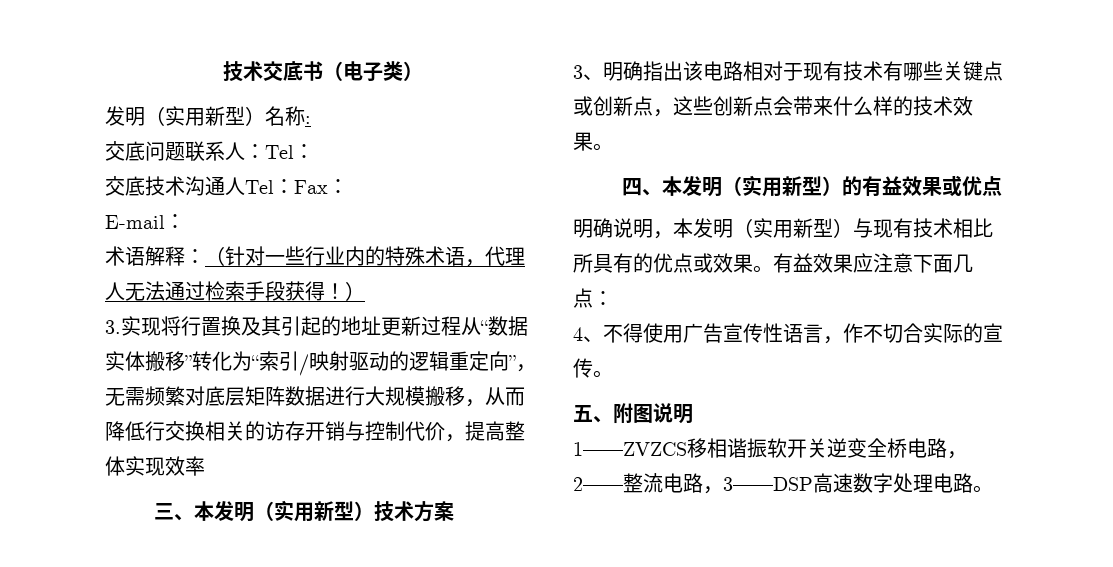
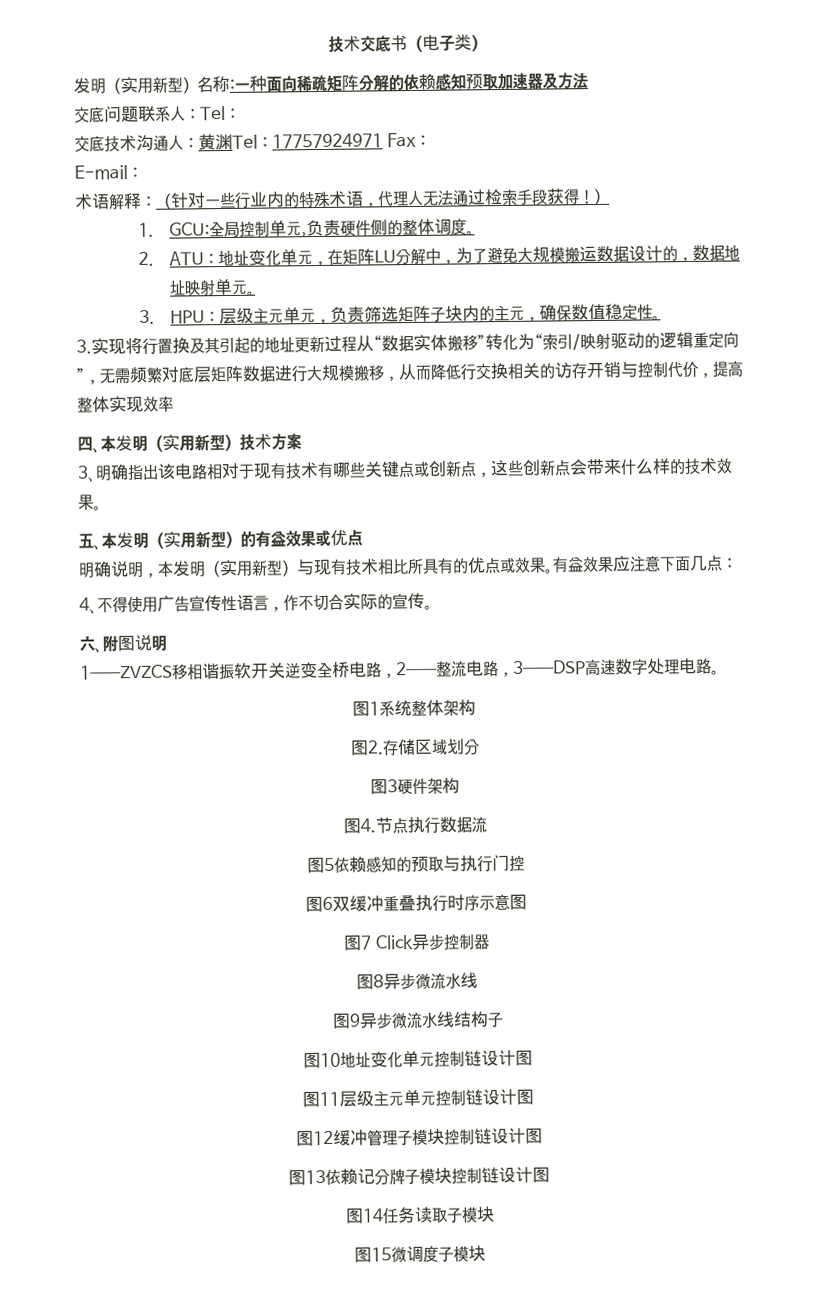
- 发明（实用新型）名称:
+ 发明（实用新型）名称:一种面向稀疏矩阵分解的依赖感知预取加速器及方法
- 交底技术沟通人Tel：Fax：
+ 交底技术沟通人：黄渊Tel：17757924971 Fax：
+ 1. GCU:全局控制单元,负责硬件侧的整体调度。
+ 2. ATU：地址变化单元，在矩阵LU分解中，为了避免大规模搬运数据设计的，数据地址映射单元。
+ 3. HPU：层级主元单元，负责筛选矩阵子块内的主元，确保数值稳定性。
- 三、本发明（实用新型）技术方案
+ 四、本发明（实用新型）技术方案
- 四、本发明（实用新型）的有益效果或优点
+ 五、本发明（实用新型）的有益效果或优点
- 五、附图说明
+ 六、附图说明
+ 图1系统整体架构
+ 图2.存储区域划分
+ 图3硬件架构
+ 图4.节点执行数据流
+ 图5依赖感知的预取与执行门控
+ 图6双缓冲重叠执行时序示意图
+ 图7 Click异步控制器
+ 图8异步微流水线
+ 图9异步微流水线结构子
+ 图10地址变化单元控制链设计图
+ 图11层级主元单元控制链设计图
+ 图12缓冲管理子模块控制链设计图
+ 图13依赖记分牌子模块控制链设计图
+ 图14任务读取子模块
+ 图15微调度子模块

